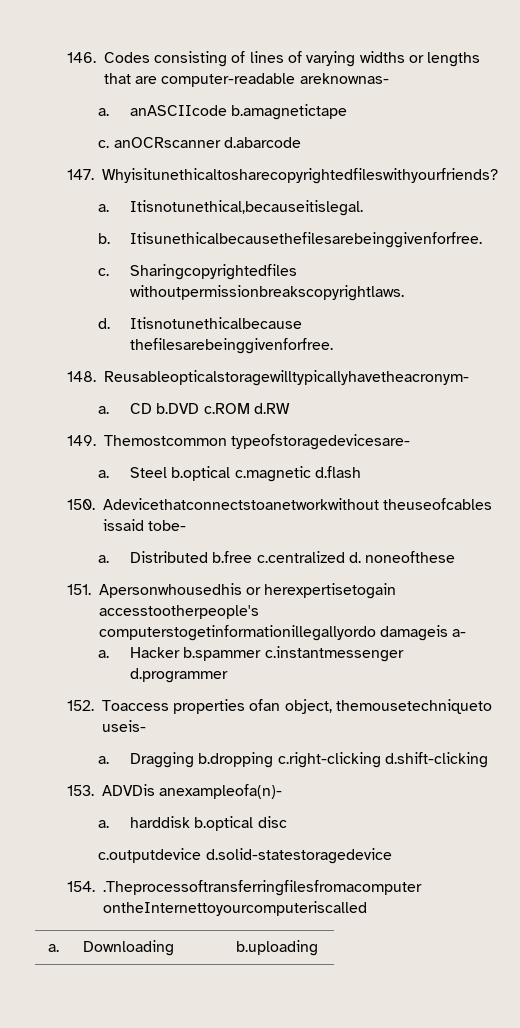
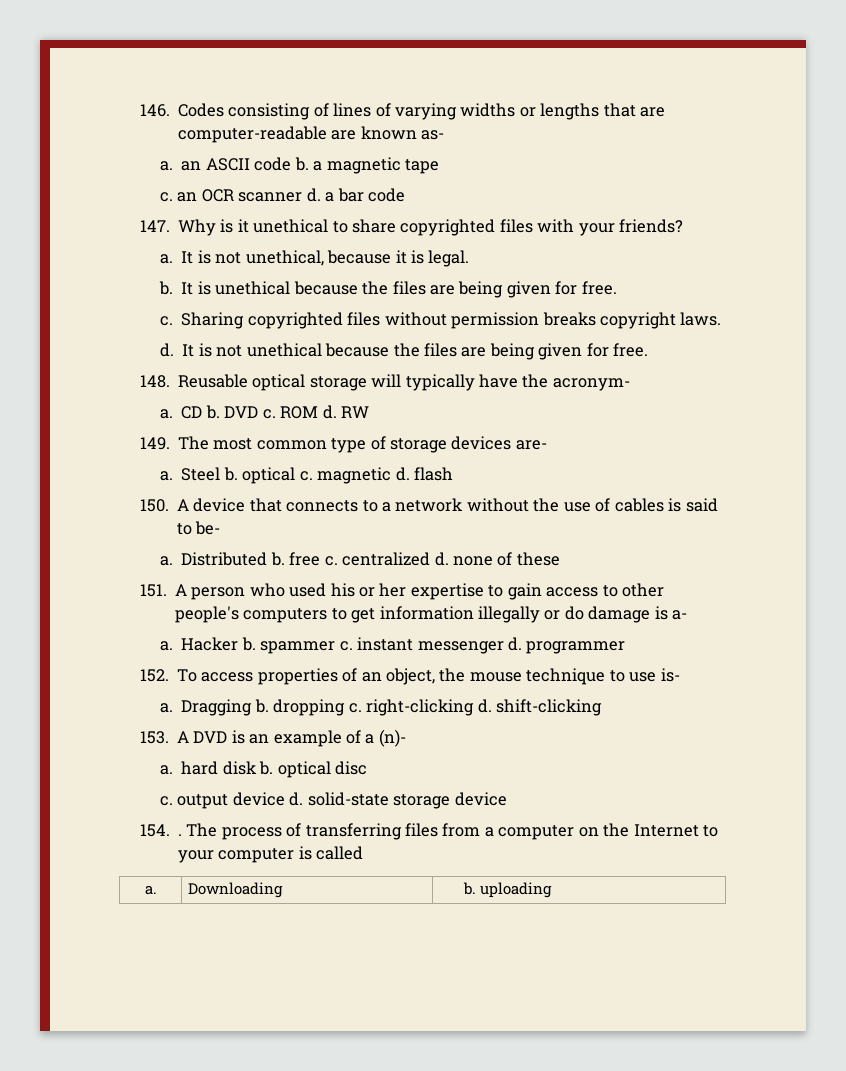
- 146. Codes consisting of lines of varying widths or lengths that are computer-readable areknownas-
- a. anASCIIcode b.amagnetictape
- c. anOCRscanner d.abarcode
- 147. Whyisitunethicaltosharecopyrightedfileswithyourfriends?
- a. Itisnotunethical,becauseitislegal.
- b. Itisunethicalbecausethefilesarebeinggivenforfree.
- c. Sharingcopyrightedfiles withoutpermissionbreakscopyrightlaws.
- d. Itisnotunethicalbecause thefilesarebeinggivenforfree.
- 148. Reusableopticalstoragewilltypicallyhavetheacronym-
- a. CD b.DVD c.ROM d.RW
- 149. Themostcommon typeofstoragedevicesare-
- a. Steel b.optical c.magnetic d.flash
- 150. Adevicethatconnectstoanetworkwithout theuseofcables issaid tobe-
- a. Distributed b.free c.centralized d. noneofthese
- 151. Apersonwhousedhis or herexpertisetogain accesstootherpeople's computerstogetinformationillegallyordo damageis a-
- a. Hacker b.spammer c.instantmessenger d.programmer
- 152. Toaccess properties ofan object, themousetechniqueto useis-
- a. Dragging b.dropping c.right-clicking d.shift-clicking
- 153. ADVDis anexampleofa(n)-
- a. harddisk b.optical disc
- c.outputdevice d.solid-statestoragedevice
- 154. .Theprocessoftransferringfilesfromacomputer ontheInternettoyourcomputeriscalled
+ 146. Codes consisting of lines of varying widths or lengths that are computer-readable are known as-
+ a. an ASCII code b. a magnetic tape
+ c. an OCR scanner d. a bar code
+ 147. Why is it unethical to share copyrighted files with your friends?
+ a. It is not unethical, because it is legal.
+ b. It is unethical because the files are being given for free.
+ c. Sharing copyrighted files without permission breaks copyright laws.
+ d. It is not unethical because the files are being given for free.
+ 148. Reusable optical storage will typically have the acronym-
+ a. CD b. DVD c. ROM d. RW
+ 149. The most common type of storage devices are-
+ a. Steel b. optical c. magnetic d. flash
+ 150. A device that connects to a network without the use of cables is said to be-
+ a. Distributed b. free c. centralized d. none of these
+ 151. A person who used his or her expertise to gain access to other people's computers to get information illegally or do damage is a-
+ a. Hacker b. spammer c. instant messenger d. programmer
+ 152. To access properties of an object, the mouse technique to use is-
+ a. Dragging b. dropping c. right-clicking d. shift-clicking
+ 153. A DVD is an example of a (n)-
+ a. hard disk b. optical disc
+ c. output device d. solid-state storage device
+ 154. . The process of transferring files from a computer on the Internet to your computer is called
- a. | Downloading | b.uploading
+ a. | Downloading | b. uploading

